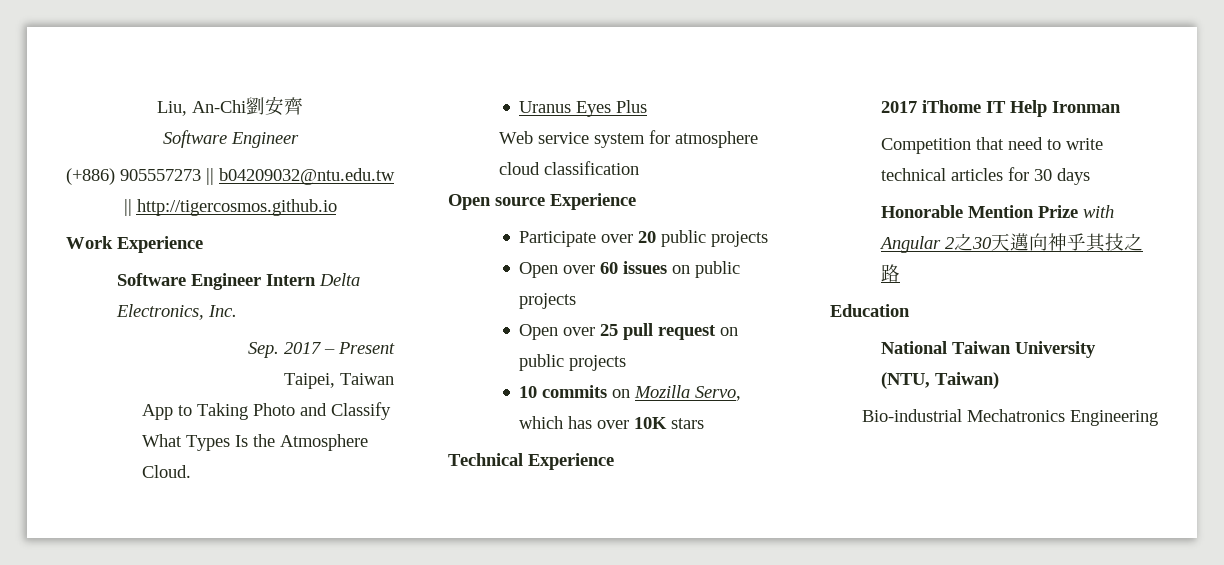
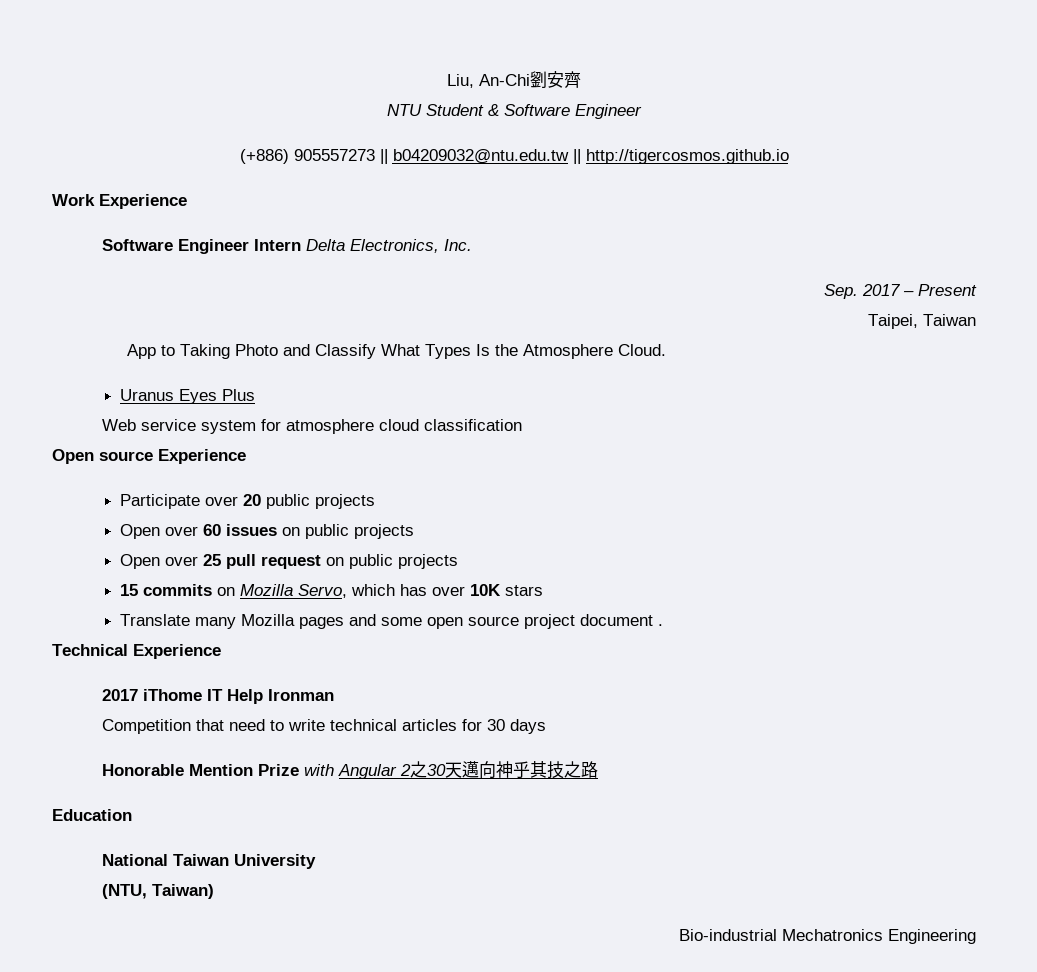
  Liu, An-Chi劉安齊
- Software Engineer
+ NTU Student & Software Engineer
- 10 commits on Mozilla Servo, which has over 10K stars
+ 15 commits on Mozilla Servo, which has over 10K stars
+ Translate many Mozilla pages and some open source project document .

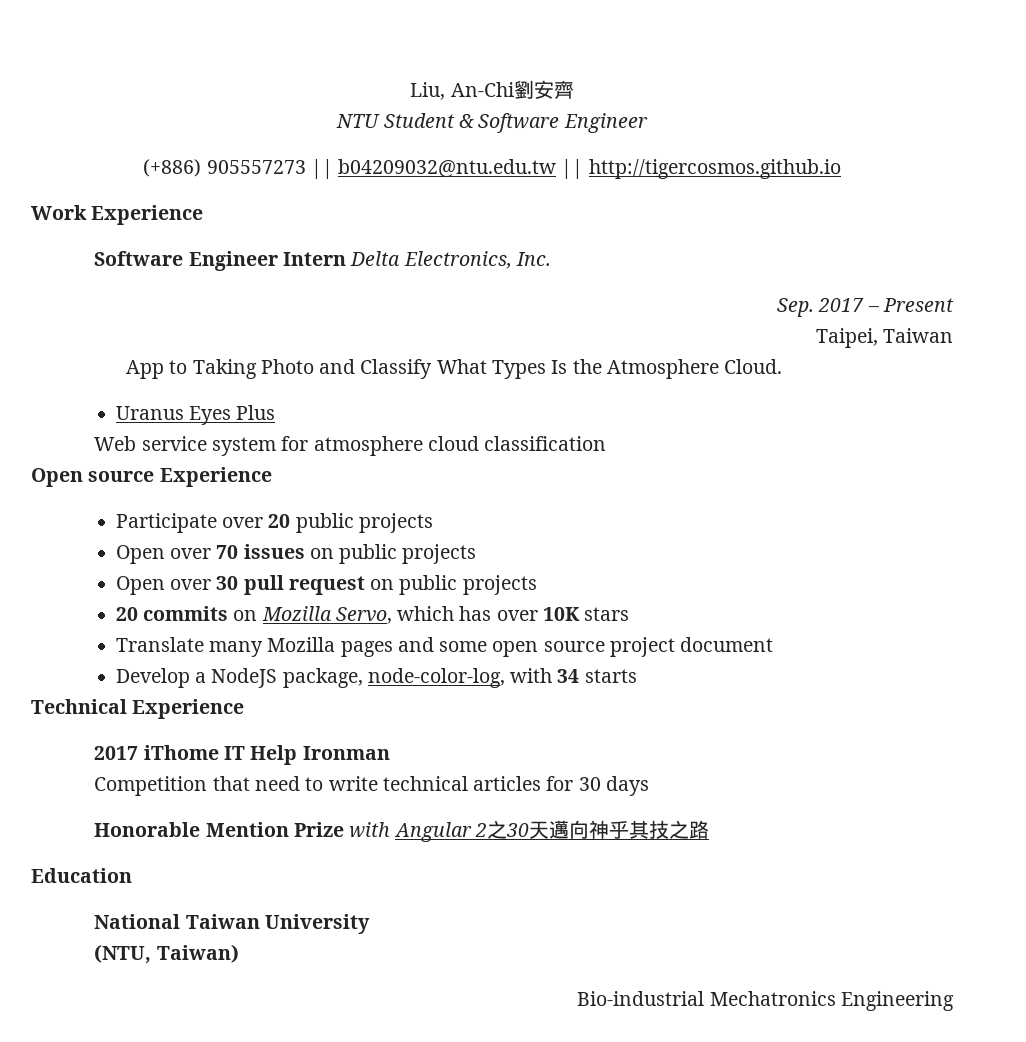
- Open over 60 issues on public projects
+ Open over 70 issues on public projects
- Open over 25 pull request on public projects
+ Open over 30 pull request on public projects
- 15 commits on Mozilla Servo, which has over 10K stars
+ 20 commits on Mozilla Servo, which has over 10K stars
- Translate many Mozilla pages and some open source project document .
+ Translate many Mozilla pages and some open source project document
+ Develop a NodeJS package, node-color-log, with 34 starts

